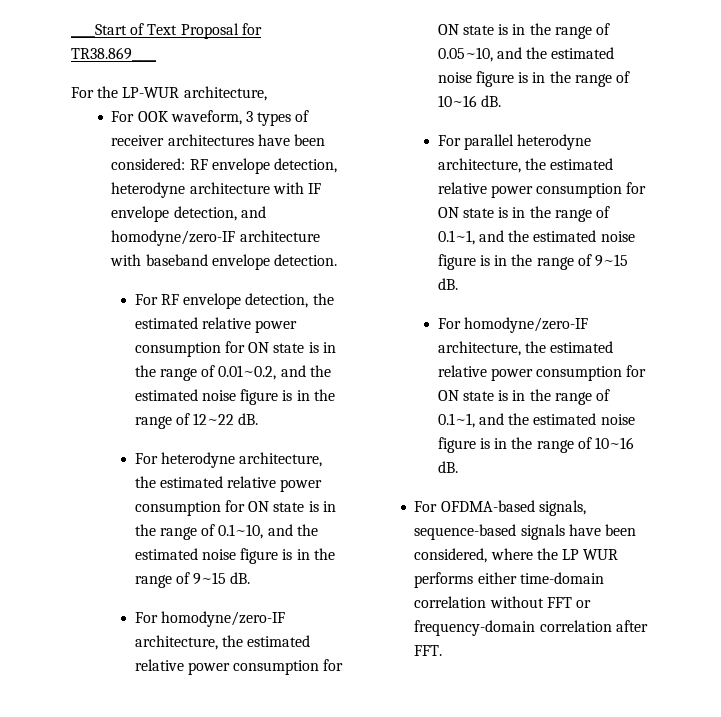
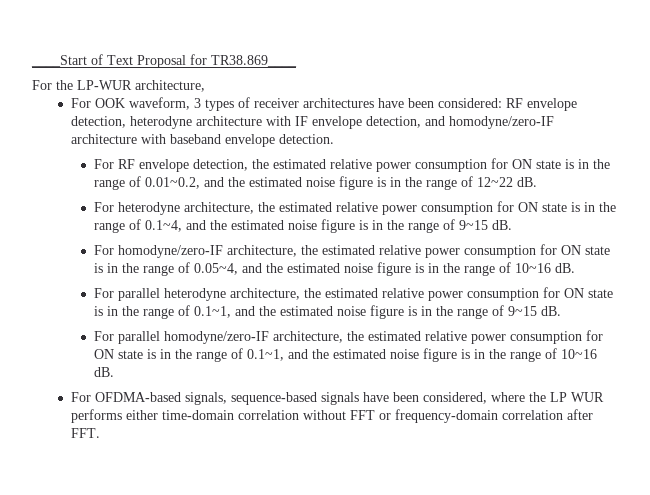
- For heterodyne architecture, the estimated relative power consumption for ON state is in the range of 0.1~10, and the estimated noise figure is in the range of 9~15 dB.
+ For heterodyne architecture, the estimated relative power consumption for ON state is in the range of 0.1~4, and the estimated noise figure is in the range of 9~15 dB.
- For homodyne/zero-IF architecture, the estimated relative power consumption for ON state is in the range of 0.05~10, and the estimated noise figure is in the range of 10~16 dB.
+ For homodyne/zero-IF architecture, the estimated relative power consumption for ON state is in the range of 0.05~4, and the estimated noise figure is in the range of 10~16 dB.
- For homodyne/zero-IF architecture, the estimated relative power consumption for ON state is in the range of 0.1~1, and the estimated noise figure is in the range of 10~16 dB.
+ For parallel homodyne/zero-IF architecture, the estimated relative power consumption for ON state is in the range of 0.1~1, and the estimated noise figure is in the range of 10~16 dB.

